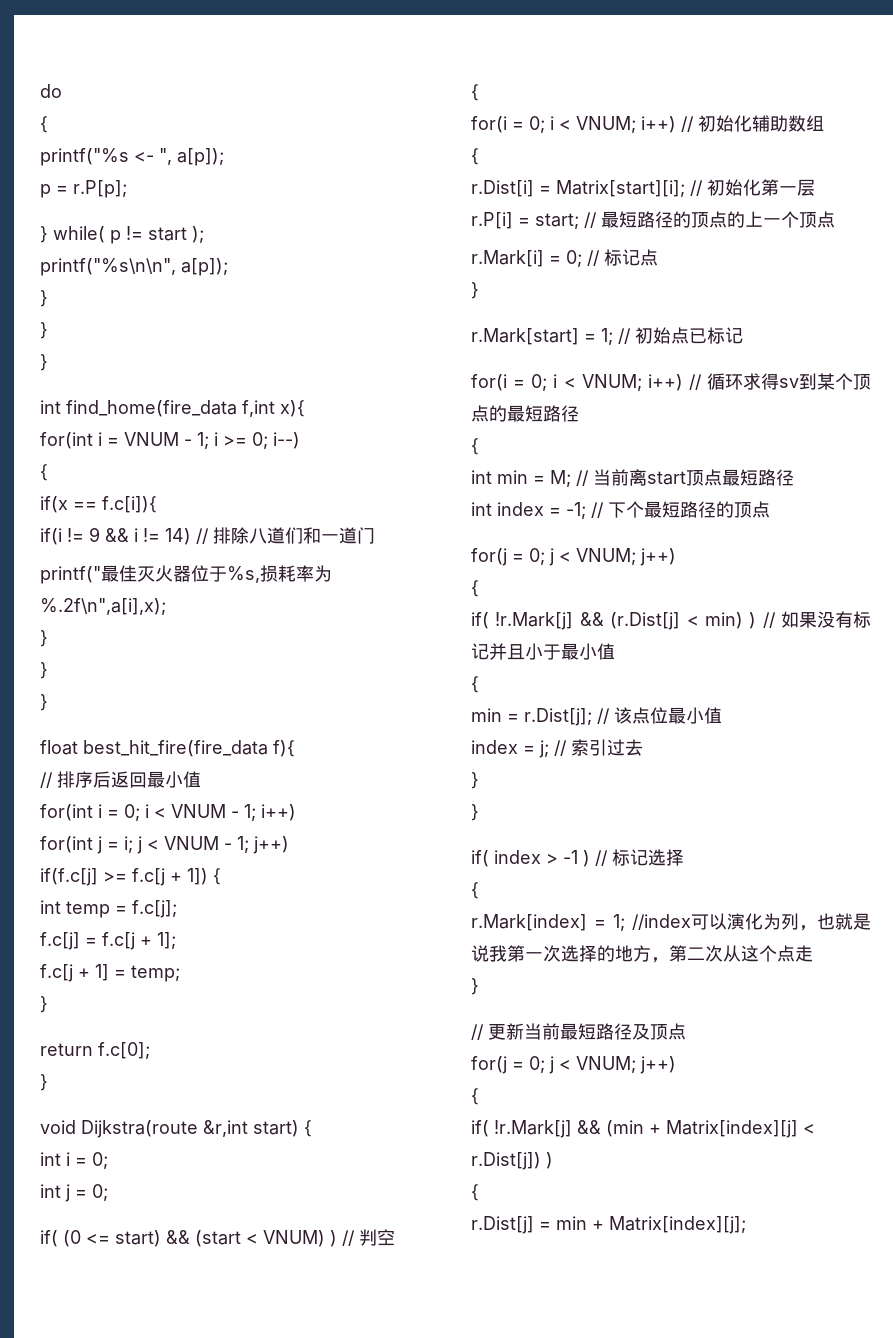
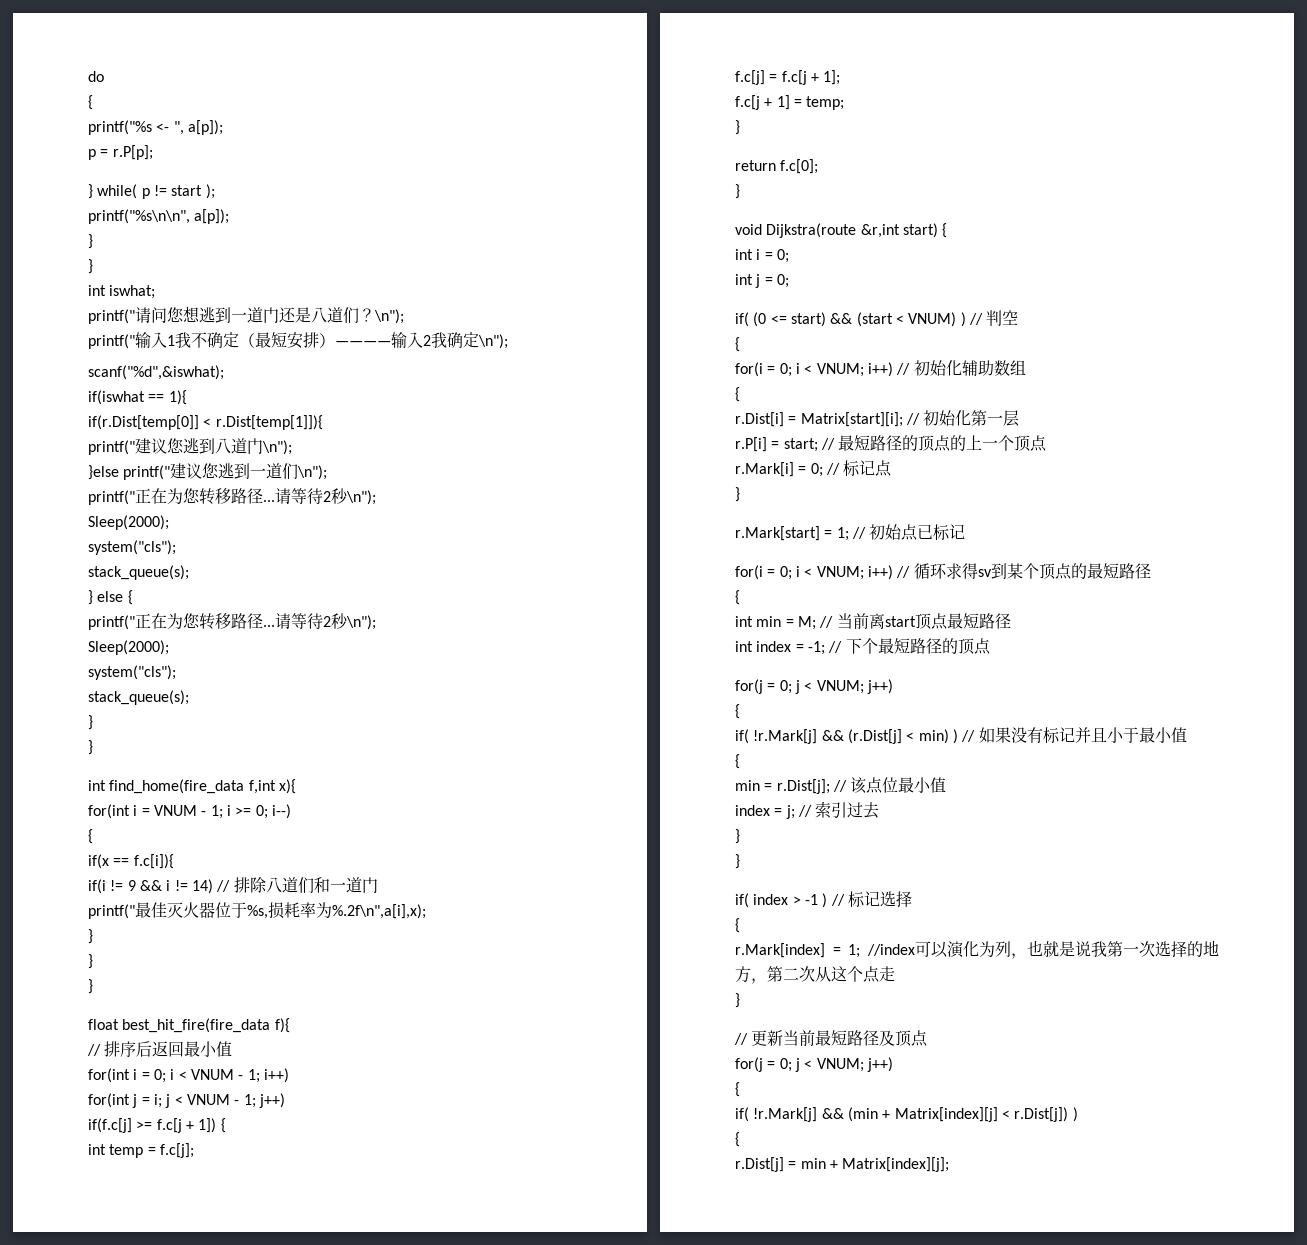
+ int iswhat;
+ printf("请问您想逃到一道门还是八道们？\n");
+ printf("输入1我不确定（最短安排）————输入2我确定\n");
+ scanf("%d",&iswhat);
+ if(iswhat == 1){
+ if(r.Dist[temp[0]] < r.Dist[temp[1]]){
+ printf("建议您逃到八道门\n");
+ }else printf("建议您逃到一道们\n");
+ printf("正在为您转移路径...请等待2秒\n");
+ Sleep(2000);
+ system("cls");
+ stack_queue(s);
+ } else {
+ printf("正在为您转移路径...请等待2秒\n");
+ Sleep(2000);
+ system("cls");
+ stack_queue(s);
+ }

